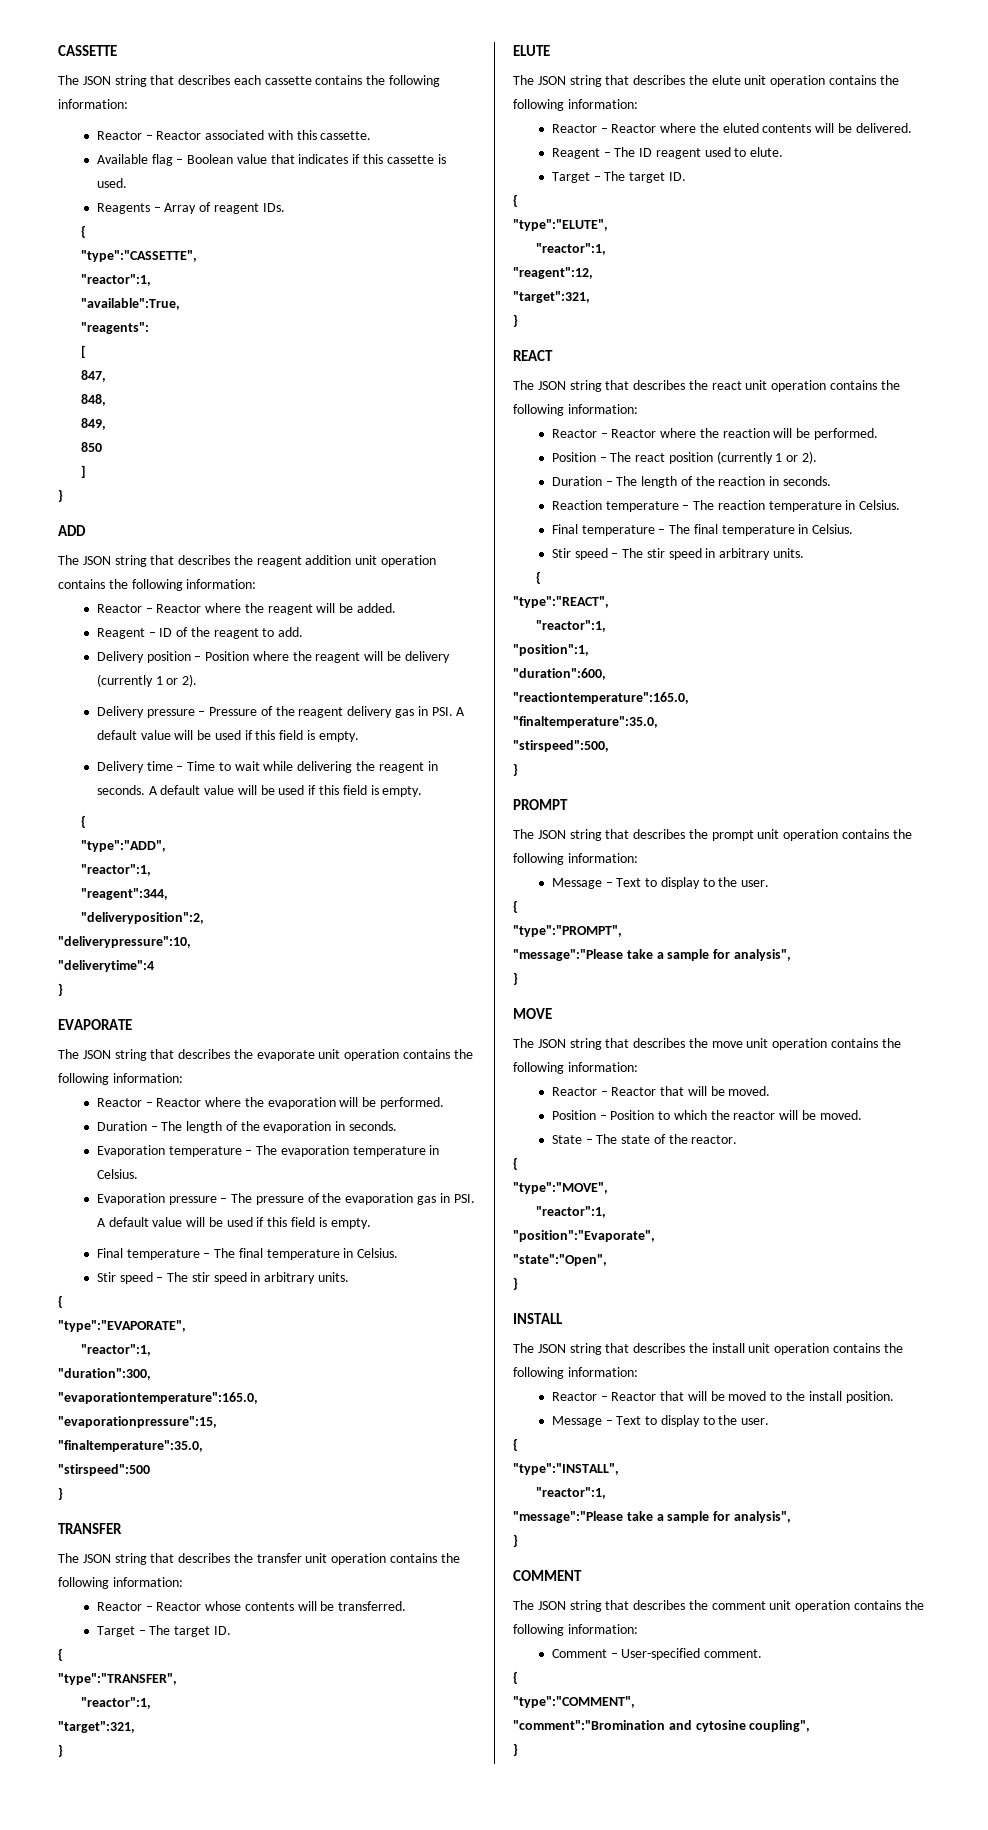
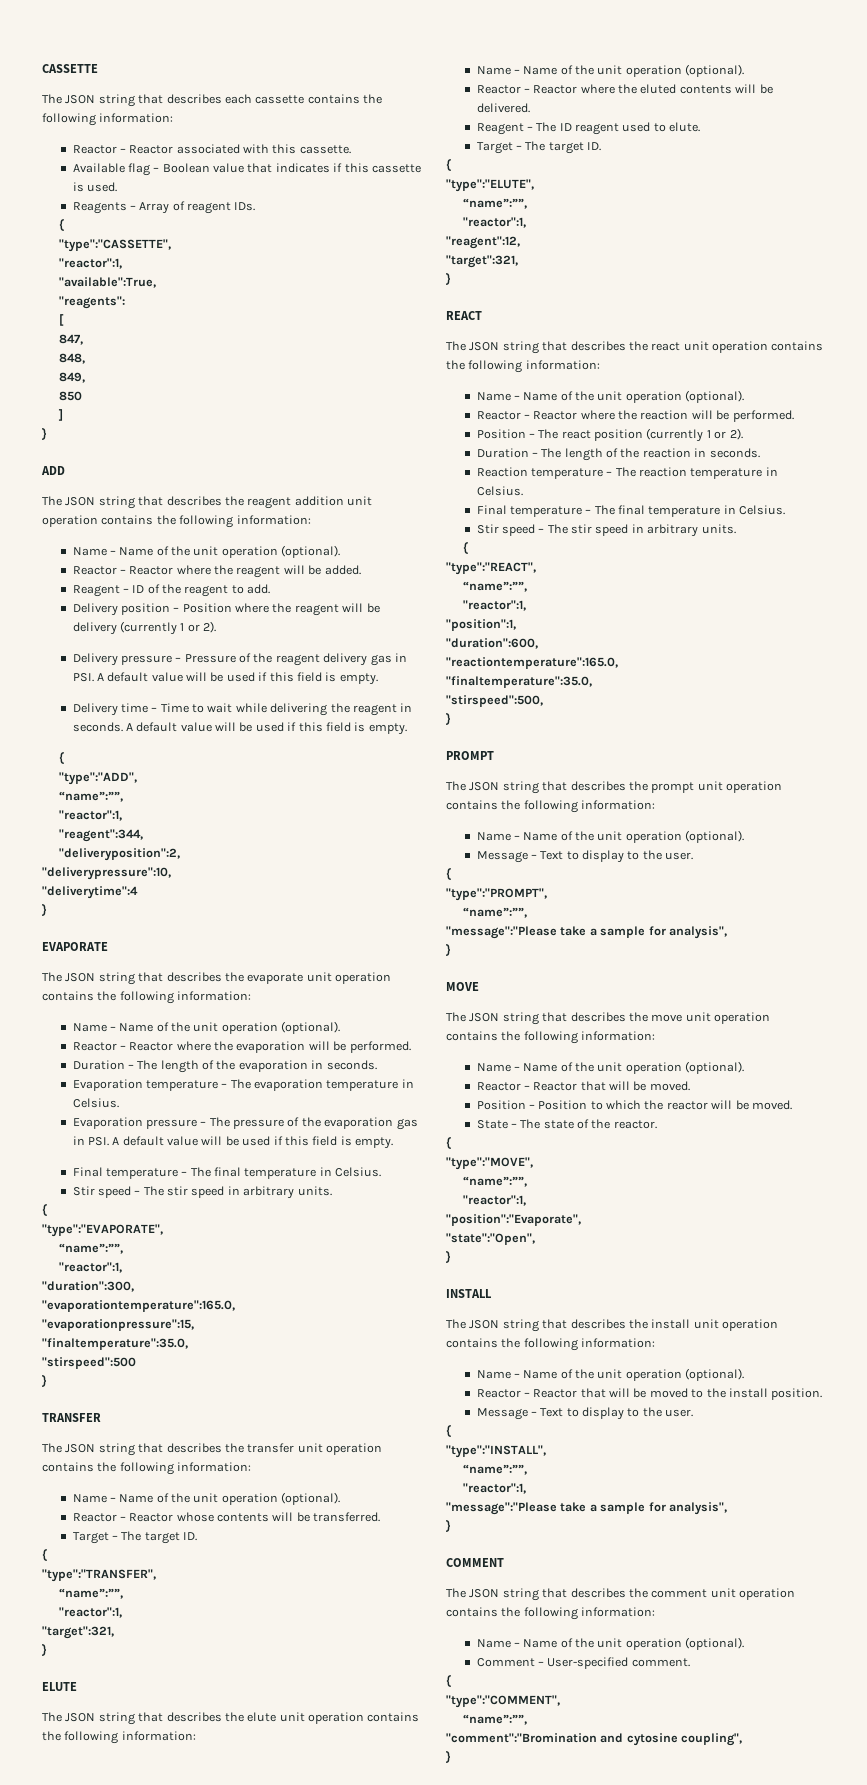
  The JSON string that describes the reagent addition unit operation contains the following information:
+ Name – Name of the unit operation (optional).
  "type":"ADD",
+ “name”:””,
  The JSON string that describes the evaporate unit operation contains the following information:
+ Name – Name of the unit operation (optional).
  "type":"EVAPORATE",
+ “name”:””,
  The JSON string that describes the transfer unit operation contains the following information:
+ Name – Name of the unit operation (optional).
  "type":"TRANSFER",
+ “name”:””,
  The JSON string that describes the elute unit operation contains the following information:
+ Name – Name of the unit operation (optional).
  "type":"ELUTE",
+ “name”:””,
  The JSON string that describes the react unit operation contains the following information:
+ Name – Name of the unit operation (optional).
  "type":"REACT",
+ “name”:””,
  The JSON string that describes the prompt unit operation contains the following information:
+ Name – Name of the unit operation (optional).
  "type":"PROMPT",
+ “name”:””,
  The JSON string that describes the move unit operation contains the following information:
+ Name – Name of the unit operation (optional).
  "type":"MOVE",
+ “name”:””,
  The JSON string that describes the install unit operation contains the following information:
+ Name – Name of the unit operation (optional).
  "type":"INSTALL",
+ “name”:””,
  The JSON string that describes the comment unit operation contains the following information:
+ Name – Name of the unit operation (optional).
  "type":"COMMENT",
+ “name”:””,

